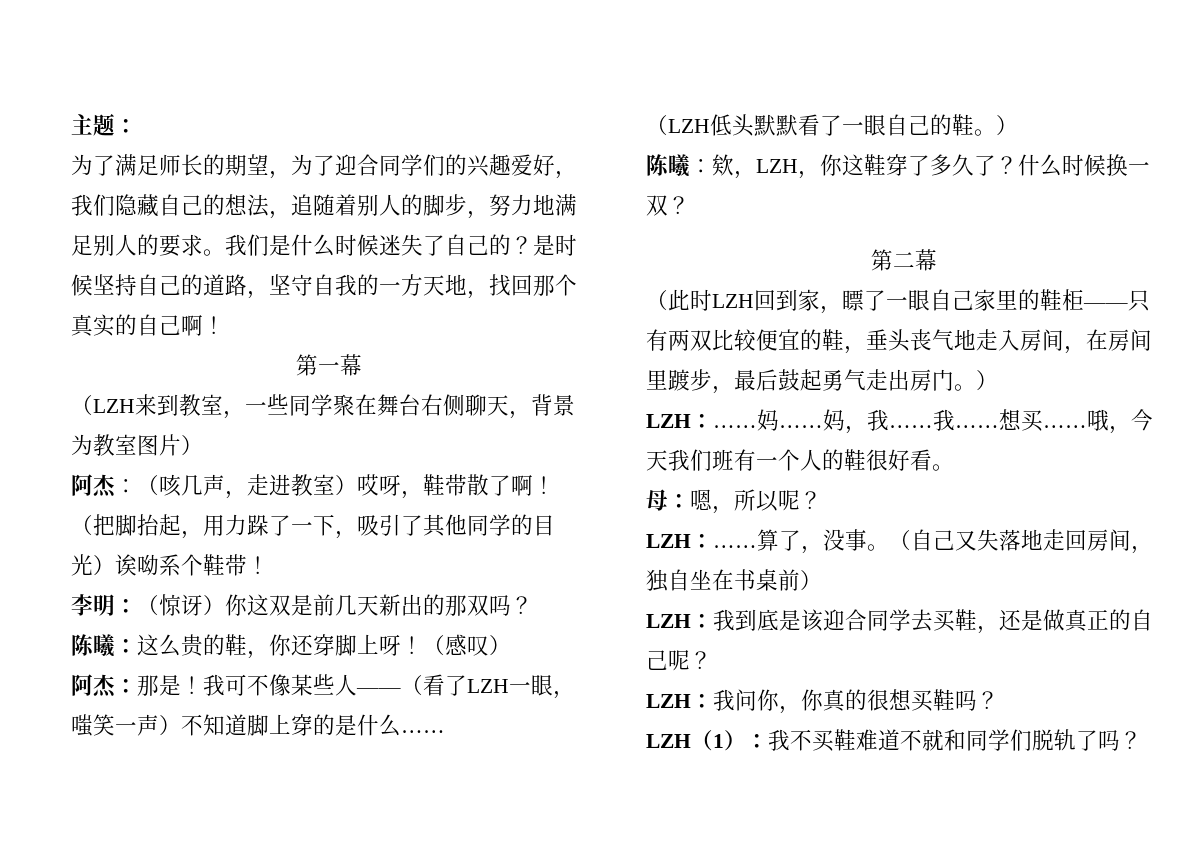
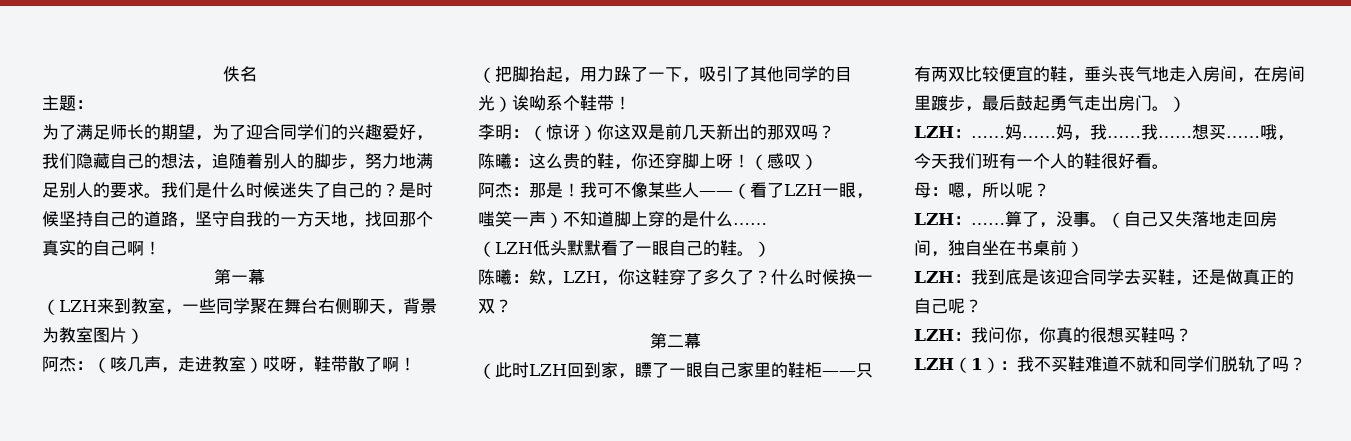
+ 佚名

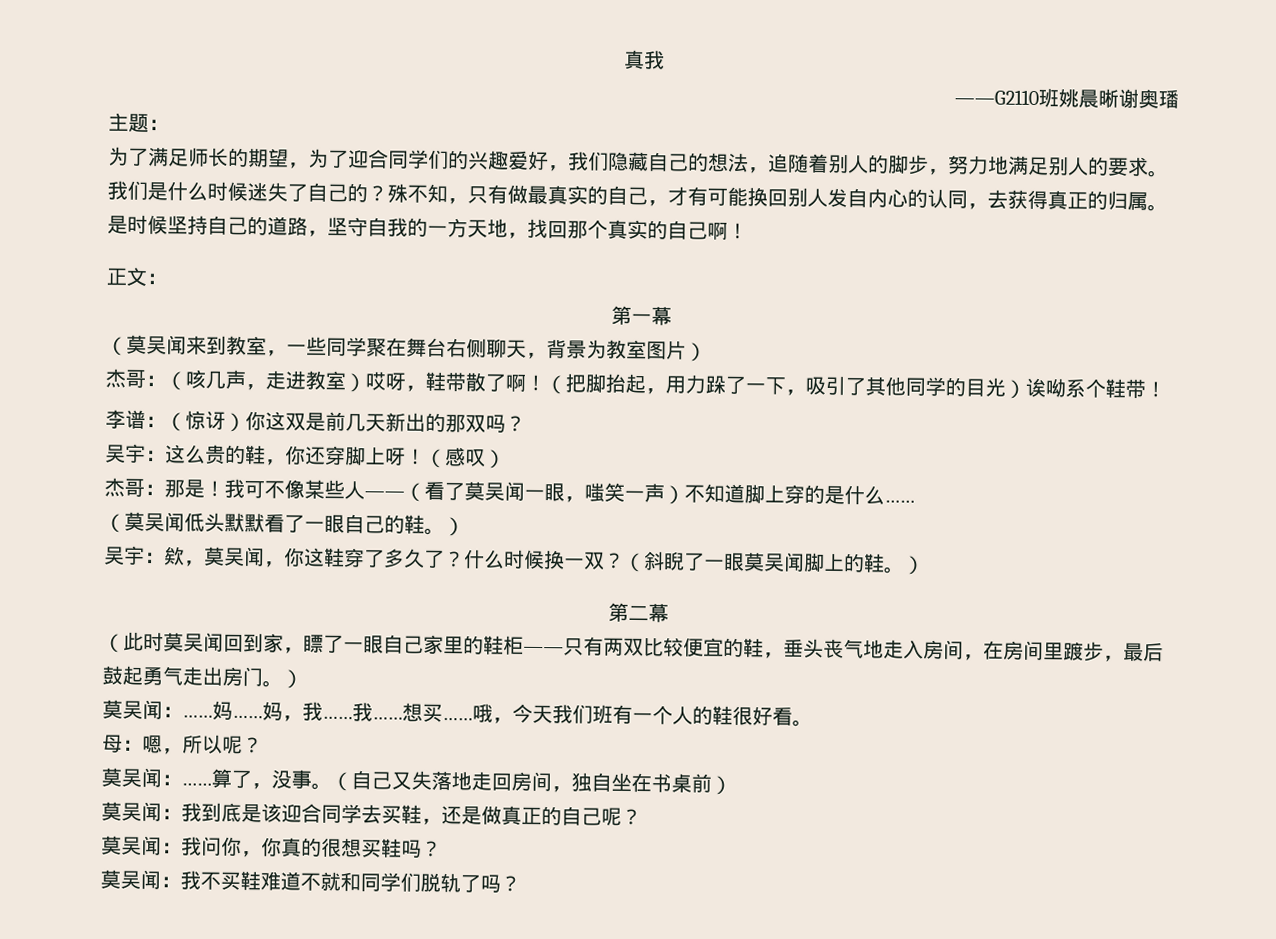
- 佚名
+ 真我
+ ——G2110班姚晨晰谢奥璠
+ 殊不知，只有做最真实的自己，才有可能换回别人发自内心的认同，去获得真正的归属。
+ 正文：
- （LZH来到教室，一些同学聚在舞台右侧聊天，背景为教室图片）
+ （莫吴闻来到教室，一些同学聚在舞台右侧聊天，背景为教室图片）
- 阿杰：（咳几声，走进教室）哎呀，鞋带散了啊！
+ 杰哥：（咳几声，走进教室）哎呀，鞋带散了啊！
- 李明：（惊讶）你这双是前几天新出的那双吗？
+ 李谱：（惊讶）你这双是前几天新出的那双吗？
- 陈曦：这么贵的鞋，你还穿脚上呀！
+ 吴宇：这么贵的鞋，你还穿脚上呀！
- 阿杰：那是！
+ 杰哥：那是！
- 我可不像某些人——（看了LZH一眼，嗤笑一声）不知道脚上穿的是什么……
+ 我可不像某些人——（看了莫吴闻一眼，嗤笑一声）不知道脚上穿的是什么……
- （LZH低头默默看了一眼自己的鞋。）
+ （莫吴闻低头默默看了一眼自己的鞋。）
- 陈曦：欸，LZH，你这鞋穿了多久了？
+ 吴宇：欸，莫吴闻，你这鞋穿了多久了？
+ （斜睨了一眼莫吴闻脚上的鞋。）
- （此时LZH回到家，瞟了一眼自己家里的鞋柜——只有两双比较便宜的鞋，垂头丧气地走入房间，在房间里踱步，最后鼓起勇气走出房门。）
- LZH：……
+ （此时莫吴闻回到家，瞟了一眼自己家里的鞋柜——只有两双比较便宜的鞋，垂头丧气地走入房间，在房间里踱步，最后鼓起勇气走出房门。）
+ 莫吴闻：……
  母：嗯，所以呢？
- LZH：……
+ 莫吴闻：……
- LZH：我到底是该迎合同学去买鞋，还是做真正的自己呢？
+ 莫吴闻：我到底是该迎合同学去买鞋，还是做真正的自己呢？
- LZH：我问你，你真的很想买鞋吗？
+ 莫吴闻：我问你，你真的很想买鞋吗？
- LZH（1）：我不买鞋难道不就和同学们脱轨了吗？
+ 莫吴闻：我不买鞋难道不就和同学们脱轨了吗？

